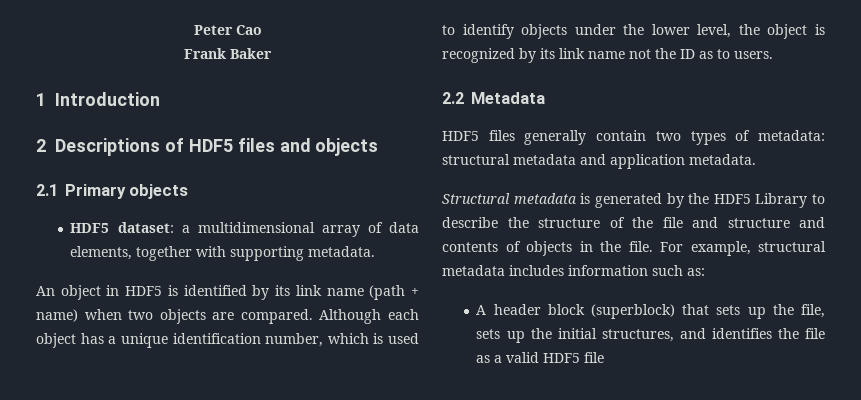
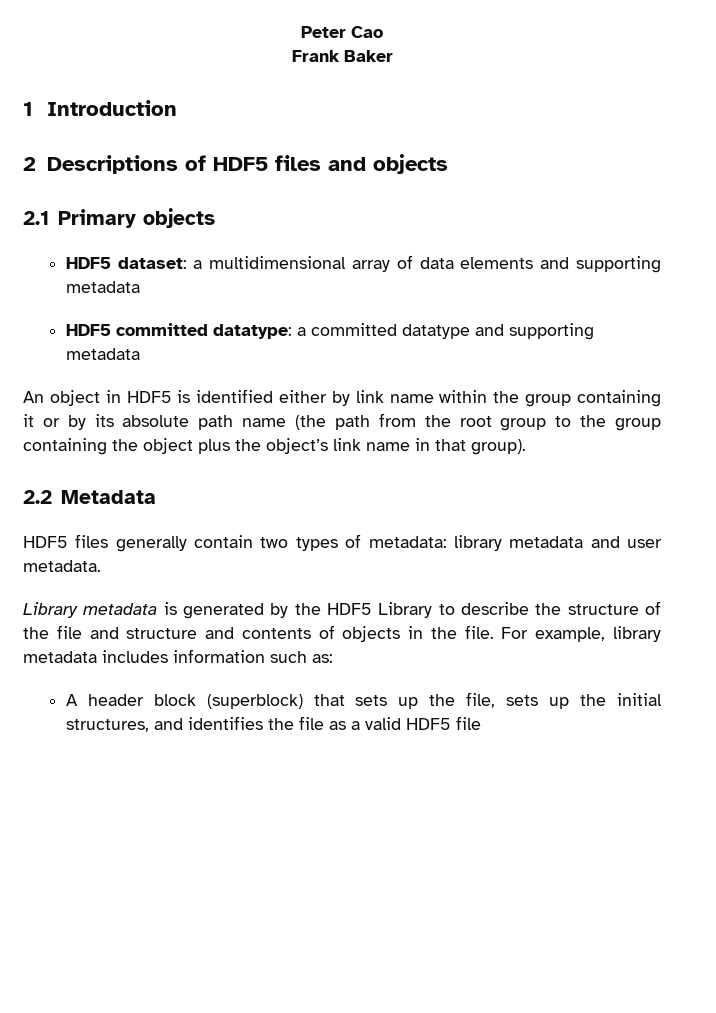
- HDF5 dataset: a multidimensional array of data elements, together with supporting metadata.
+ HDF5 dataset: a multidimensional array of data elements and supporting metadata
+ HDF5 committed datatype: a committed datatype and supporting metadata
- An object in HDF5 is identified by its link name (path + name) when two objects are compared. Although each object has a unique identification number, which is used to identify objects under the lower level, the object is recognized by its link name not the ID as to users.
+ An object in HDF5 is identified either by link name within the group containing it or by its absolute path name (the path from the root group to the group containing the object plus the object’s link name in that group).
- HDF5 files generally contain two types of metadata: structural metadata and application metadata.
- Structural metadata is generated by the HDF5 Library to describe the structure of the file and structure and contents of objects in the file.
+ HDF5 files generally contain two types of metadata: library metadata and user metadata.
+ Library metadata is generated by the HDF5 Library to describe the structure of the file and structure and contents of objects in the file.
- For example, structural metadata includes information such as:
+ For example, library metadata includes information such as:

